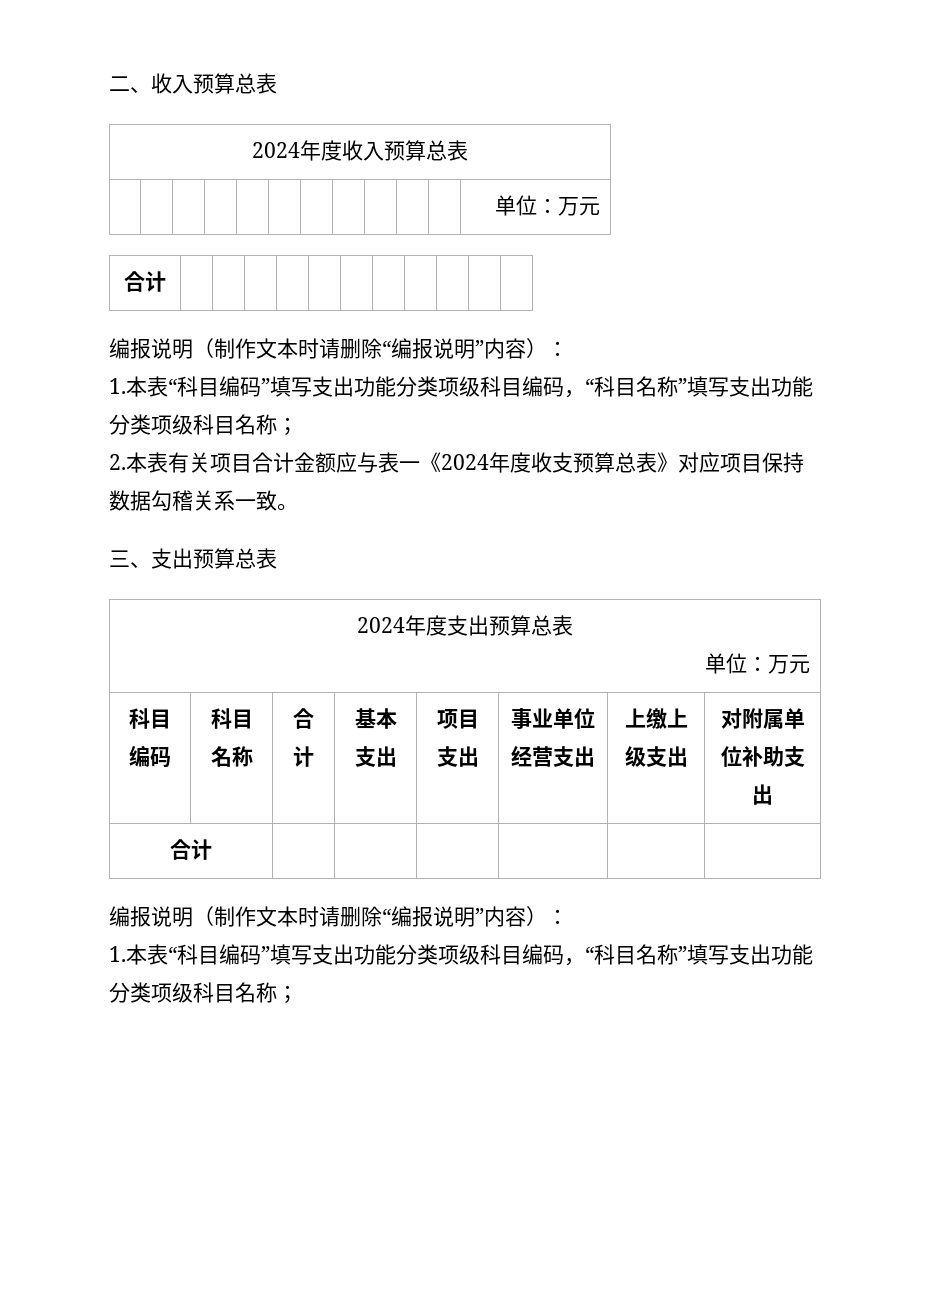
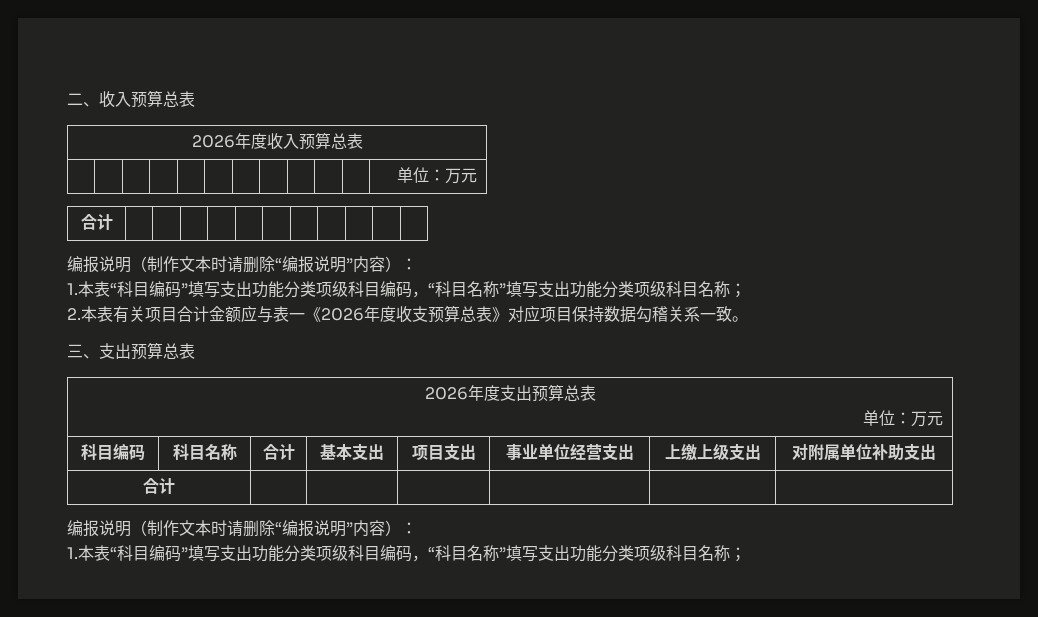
- 2024年度收入预算总表
+ 2026年度收入预算总表
- 2.本表有关项目合计金额应与表一《2024年度收支预算总表》对应项目保持数据勾稽关系一致。
+ 2.本表有关项目合计金额应与表一《2026年度收支预算总表》对应项目保持数据勾稽关系一致。
- 2024年度支出预算总表
+ 2026年度支出预算总表

